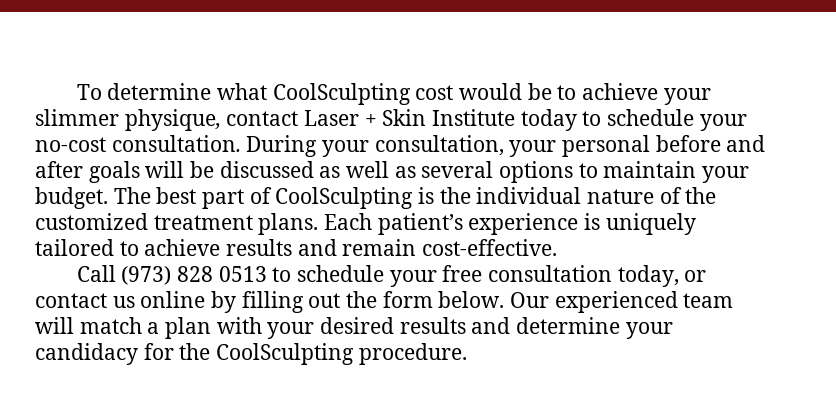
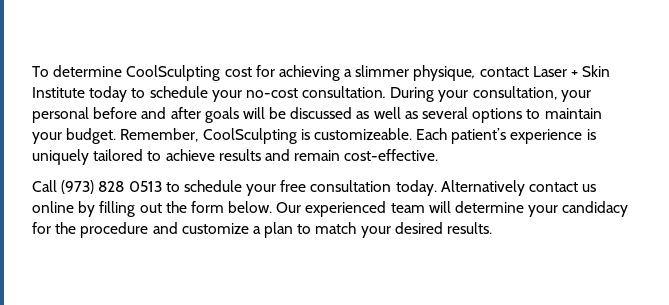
- To determine what CoolSculpting cost would be to achieve your slimmer physique, contact Laser + Skin Institute today to schedule your no-cost consultation.
+ To determine CoolSculpting cost for achieving a slimmer physique, contact Laser + Skin Institute today to schedule your no-cost consultation.
- The best part of CoolSculpting is the individual nature of the customized treatment plans.
+ Remember, CoolSculpting is customizeable.
- Call (973) 828 0513 to schedule your free consultation today, or contact us online by filling out the form below.
+ Call (973) 828 0513 to schedule your free consultation today. Alternatively contact us online by filling out the form below.
- Our experienced team will match a plan with your desired results and determine your candidacy for the CoolSculpting procedure.
+ Our experienced team will determine your candidacy for the procedure and customize a plan to match your desired results.

